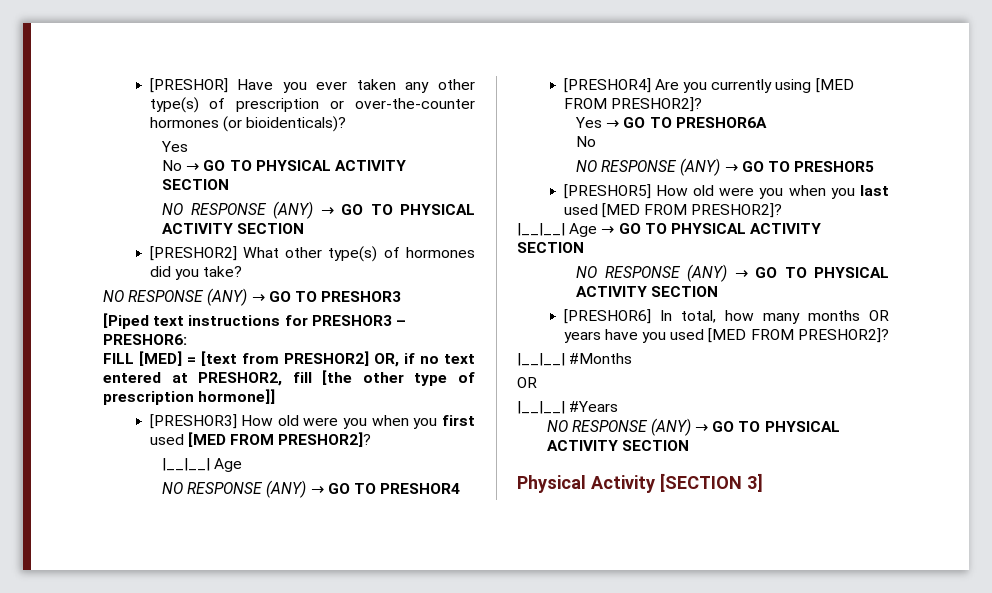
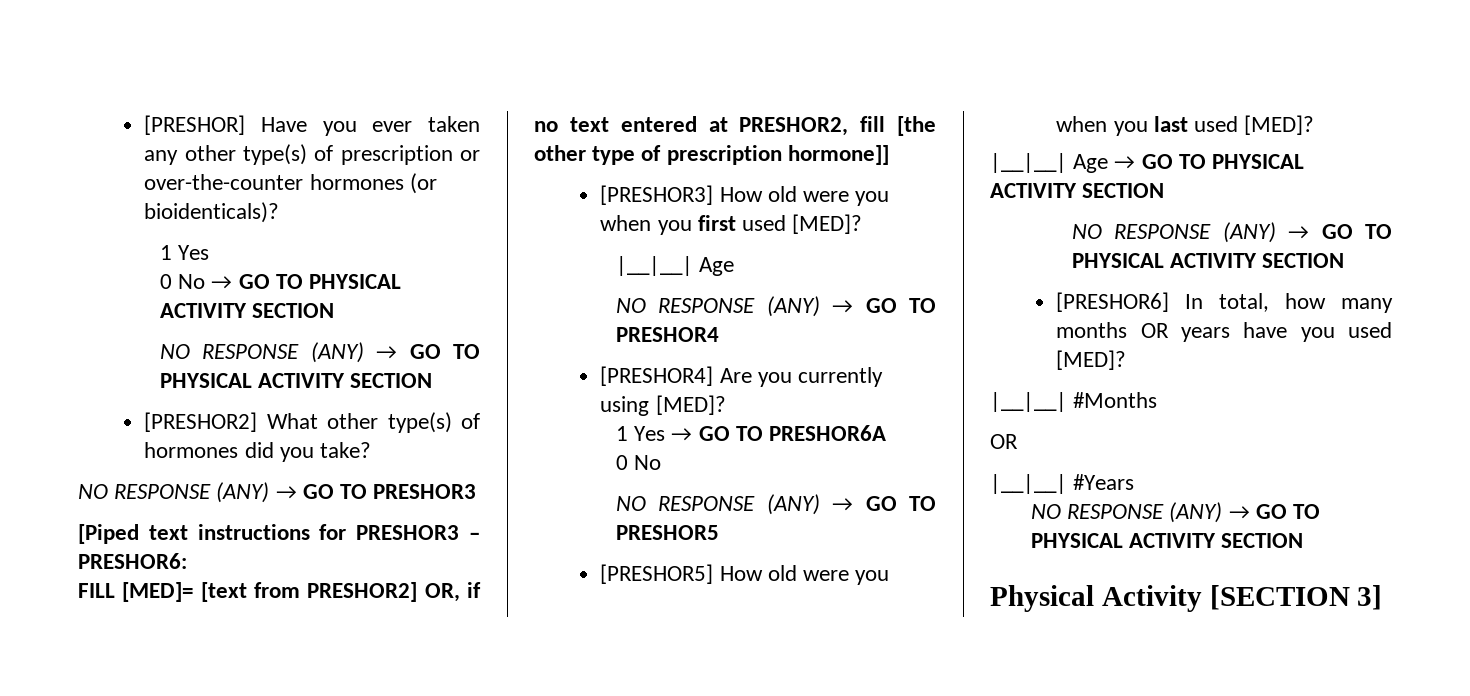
  [PRESHOR] Have you ever taken any other type(s) of prescription or over-the-counter hormones (or bioidenticals)?
- Yes
+ 1 Yes
- No → GO TO PHYSICAL ACTIVITY SECTION
+ 0 No → GO TO PHYSICAL ACTIVITY SECTION
- FILL [MED] = [text from PRESHOR2] OR, if no text entered at PRESHOR2, fill [the other type of prescription hormone]]
+ FILL [MED]= [text from PRESHOR2] OR, if no text entered at PRESHOR2, fill [the other type of prescription hormone]]
- [PRESHOR3] How old were you when you first used [MED FROM PRESHOR2]?
+ [PRESHOR3] How old were you when you first used [MED]?
- [PRESHOR4] Are you currently using [MED FROM PRESHOR2]?
- Yes → GO TO PRESHOR6A
- No
+ [PRESHOR4] Are you currently using [MED]?
+ 1 Yes → GO TO PRESHOR6A
+ 0 No
- [PRESHOR5] How old were you when you last used [MED FROM PRESHOR2]?
+ [PRESHOR5] How old were you when you last used [MED]?
- [PRESHOR6] In total, how many months OR years have you used [MED FROM PRESHOR2]?
+ [PRESHOR6] In total, how many months OR years have you used [MED]?

